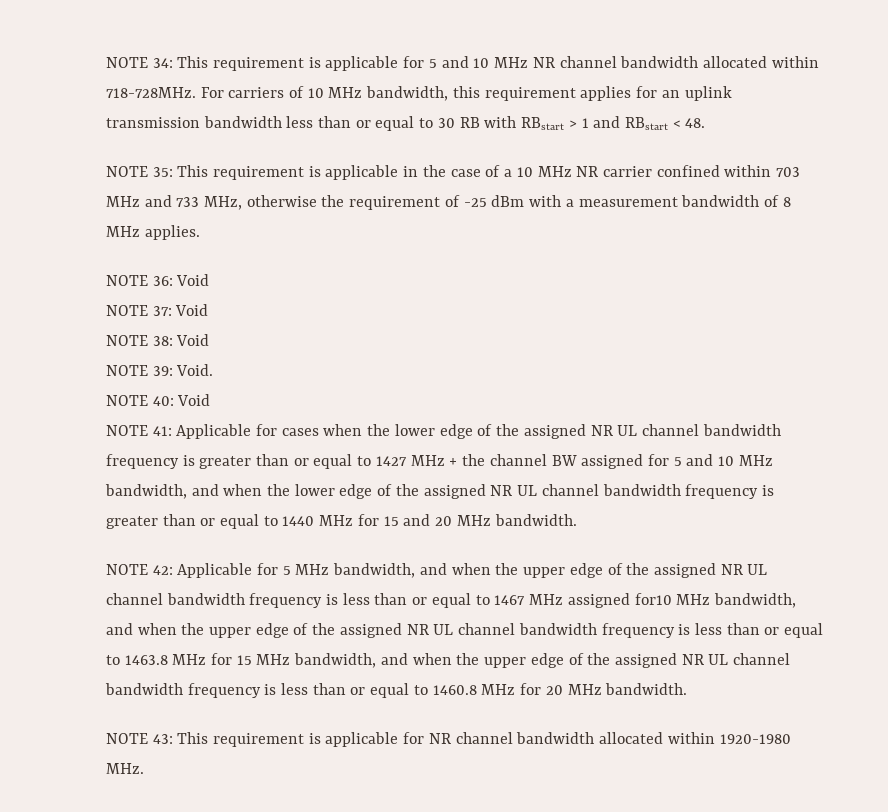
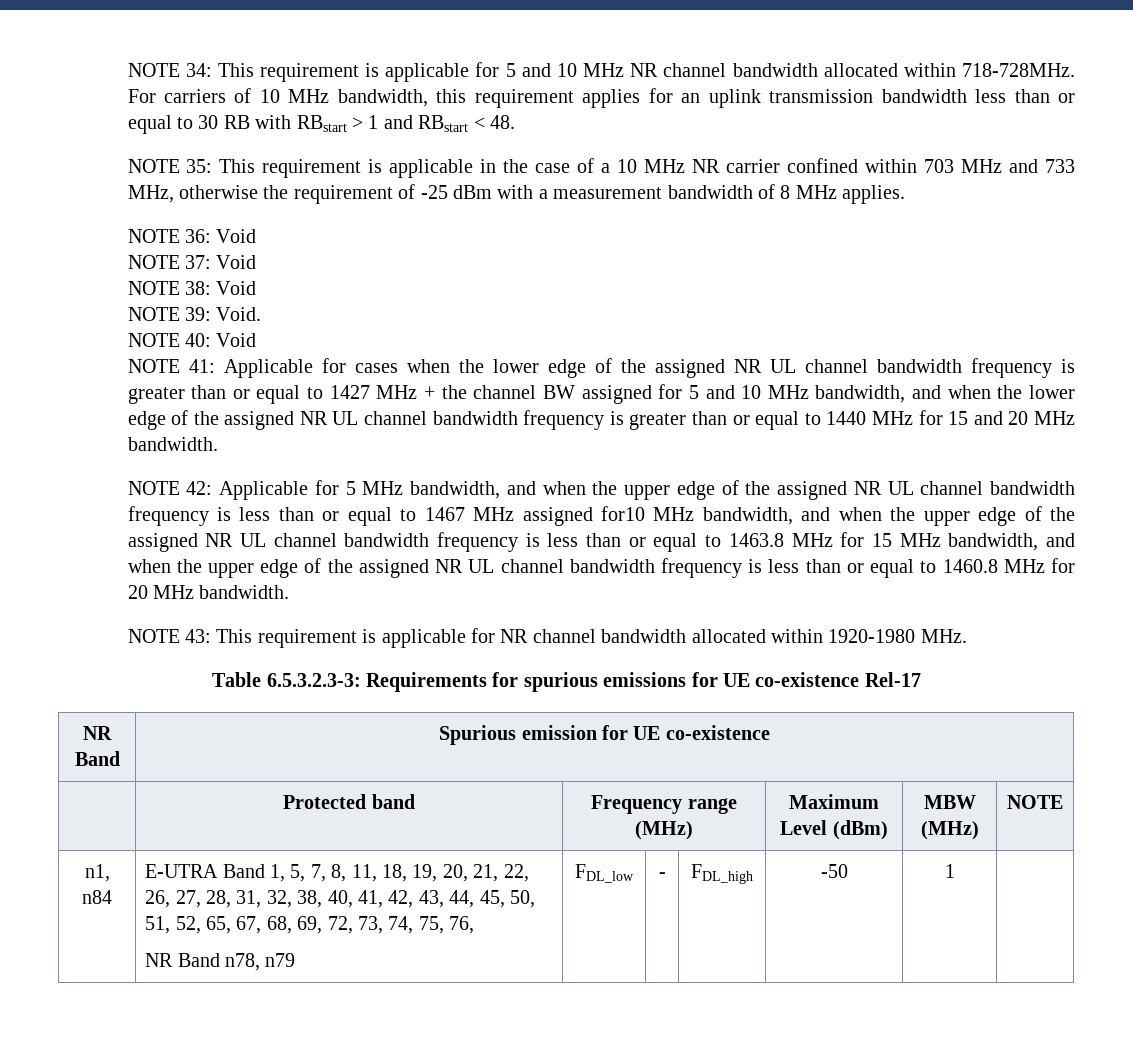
+ Table 6.5.3.2.3-3: Requirements for spurious emissions for UE co-existence Rel-17
+ NR Band | Spurious emission for UE co-existence
+ | Protected band | Frequency range (MHz) | Maximum Level (dBm) | MBW (MHz) | NOTE
+ n1, n84 | E-UTRA Band 1, 5, 7, 8, 11, 18, 19, 20, 21, 22, 26, 27, 28, 31, 32, 38, 40, 41, 42, 43, 44, 45, 50, 51, 52, 65, 67, 68, 69, 72, 73, 74, 75, 76,
+ NR Band n78, n79 | FDL_low | - | FDL_high | -50 | 1

